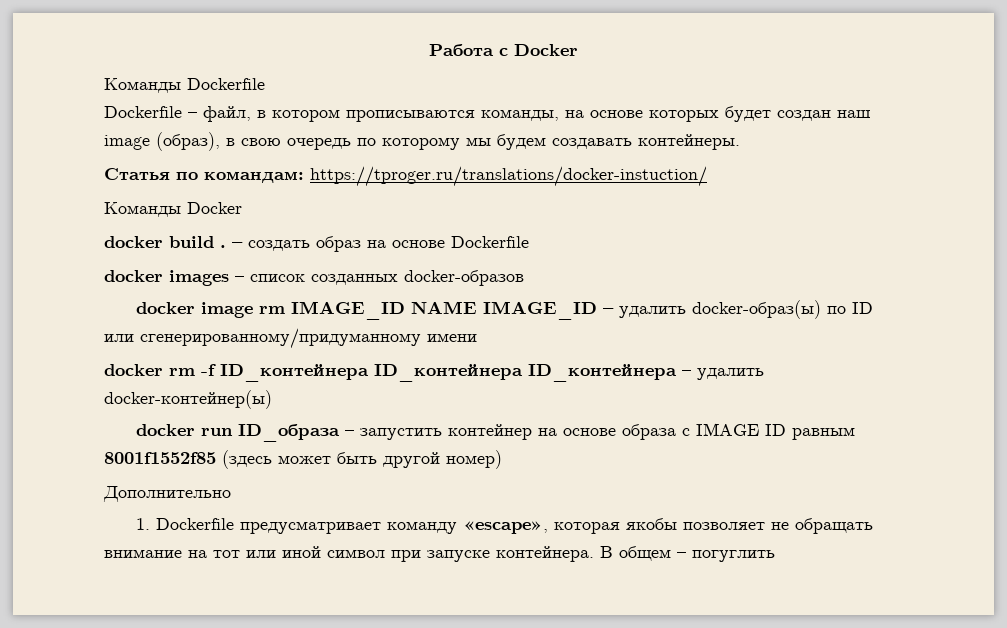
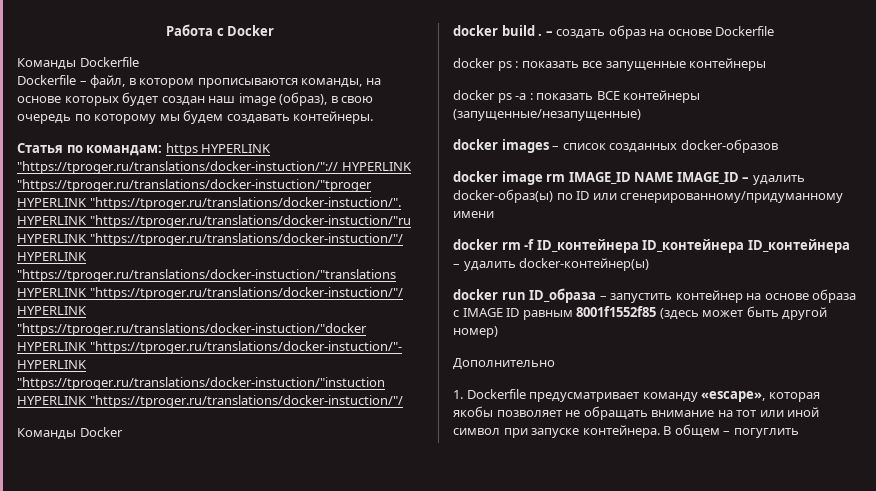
- Статья по командам: https://tproger.ru/translations/docker-instuction/
+ Статья по командам: https HYPERLINK "https://tproger.ru/translations/docker-instuction/":// HYPERLINK "https://tproger.ru/translations/docker-instuction/"tproger HYPERLINK "https://tproger.ru/translations/docker-instuction/". HYPERLINK "https://tproger.ru/translations/docker-instuction/"ru HYPERLINK "https://tproger.ru/translations/docker-instuction/"/ HYPERLINK "https://tproger.ru/translations/docker-instuction/"translations HYPERLINK "https://tproger.ru/translations/docker-instuction/"/ HYPERLINK "https://tproger.ru/translations/docker-instuction/"docker HYPERLINK "https://tproger.ru/translations/docker-instuction/"- HYPERLINK "https://tproger.ru/translations/docker-instuction/"instuction HYPERLINK "https://tproger.ru/translations/docker-instuction/"/
+ docker ps : показать все запущенные контейнеры
+ docker ps -a : показать ВСЕ контейнеры (запущенные/незапущенные)

